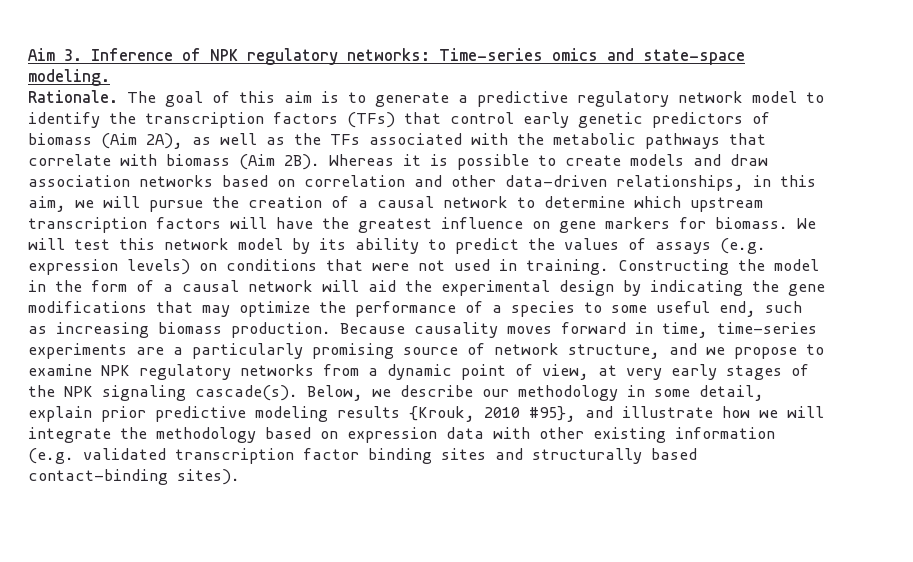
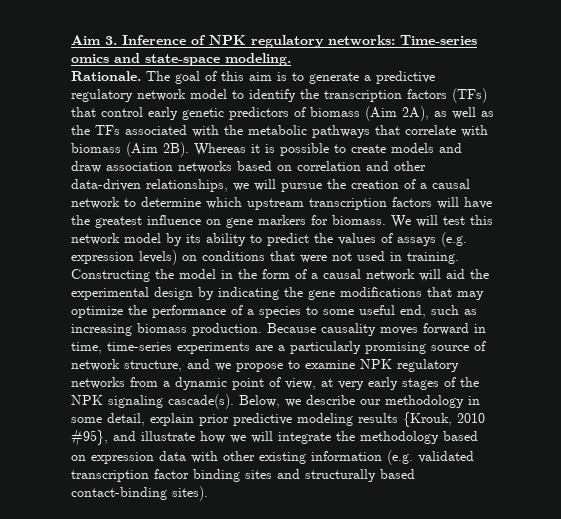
- Whereas it is possible to create models and draw association networks based on correlation and other data-driven relationships, in this aim, we will pursue the creation of a causal network to determine which upstream transcription factors will have the greatest influence on gene markers for biomass.
+ Whereas it is possible to create models and draw association networks based on correlation and other data-driven relationships, we will pursue the creation of a causal network to determine which upstream transcription factors will have the greatest influence on gene markers for biomass.

